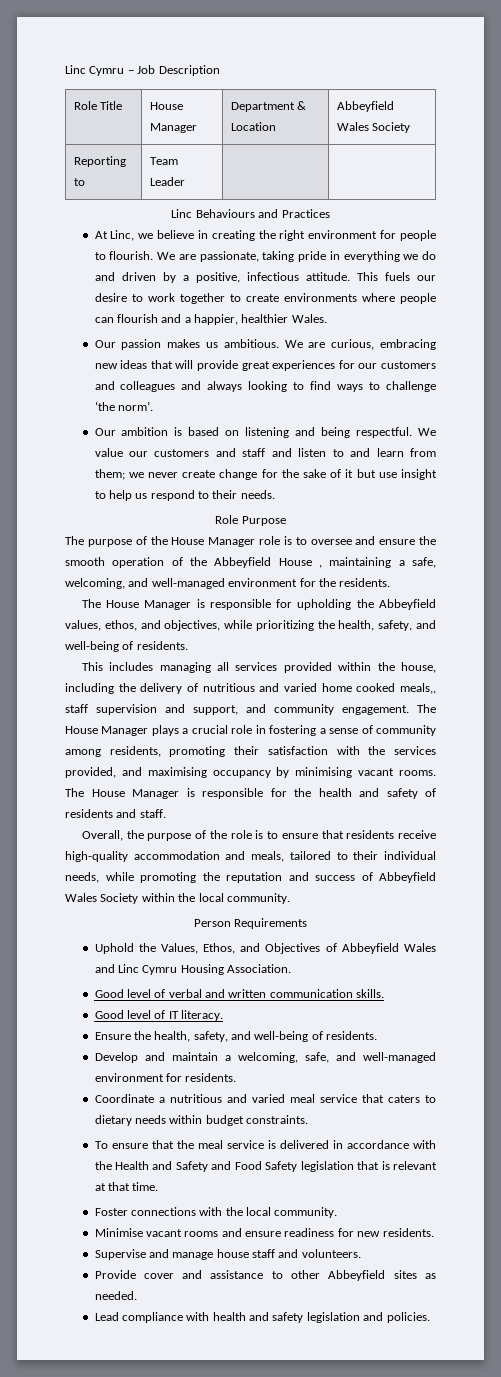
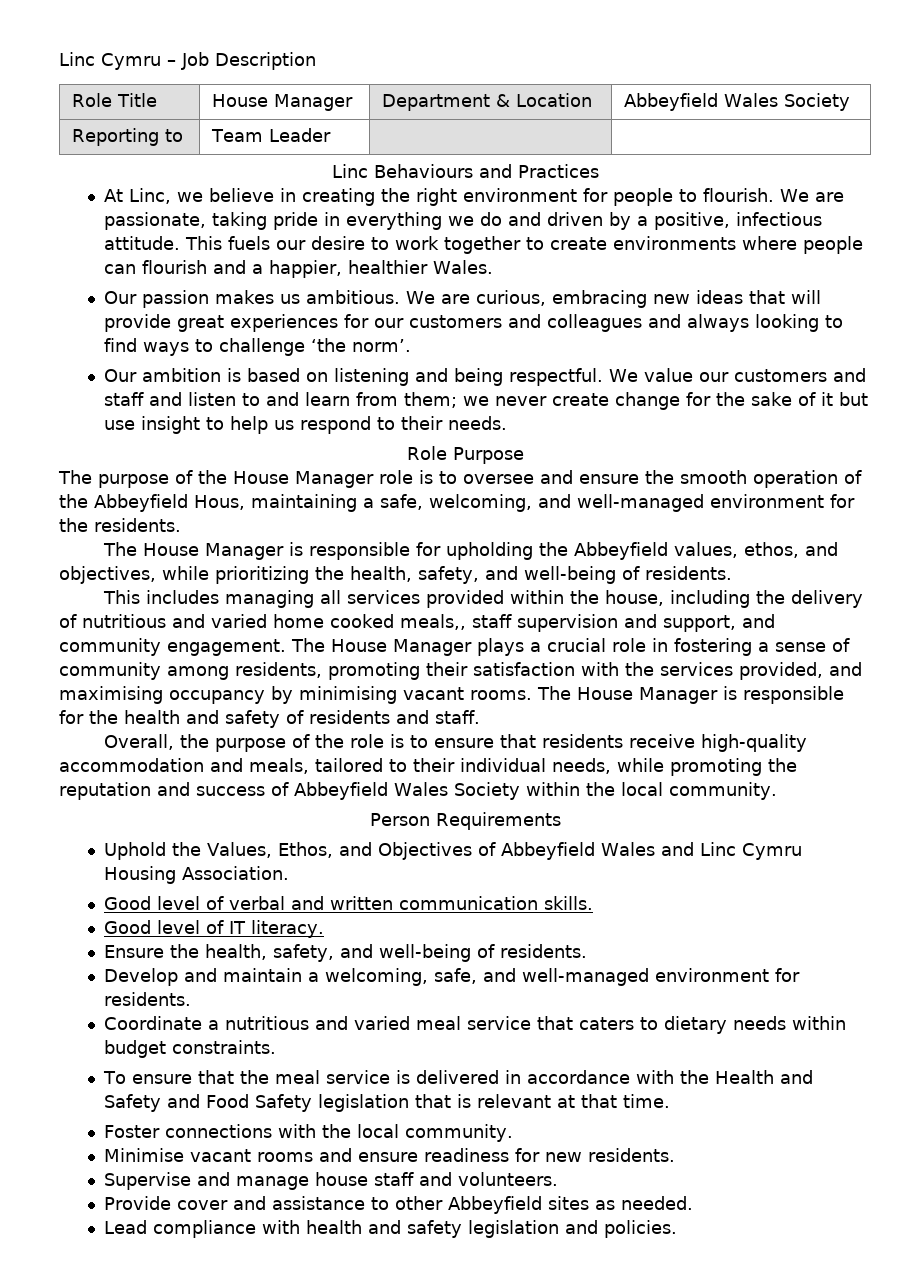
- The purpose of the House Manager role is to oversee and ensure the smooth operation of the Abbeyfield House , maintaining a safe, welcoming, and well-managed environment for the residents.
+ The purpose of the House Manager role is to oversee and ensure the smooth operation of the Abbeyfield Hous, maintaining a safe, welcoming, and well-managed environment for the residents.

